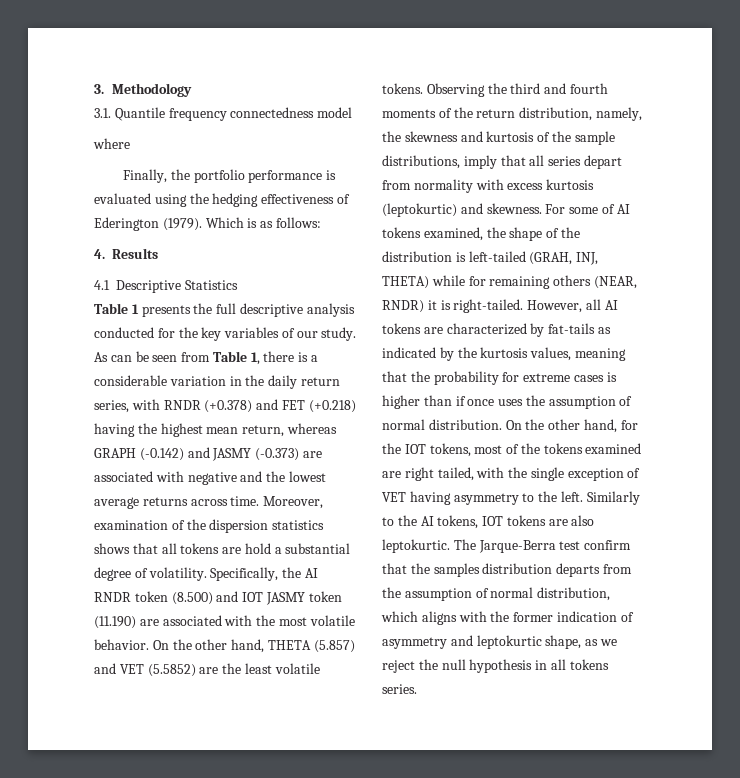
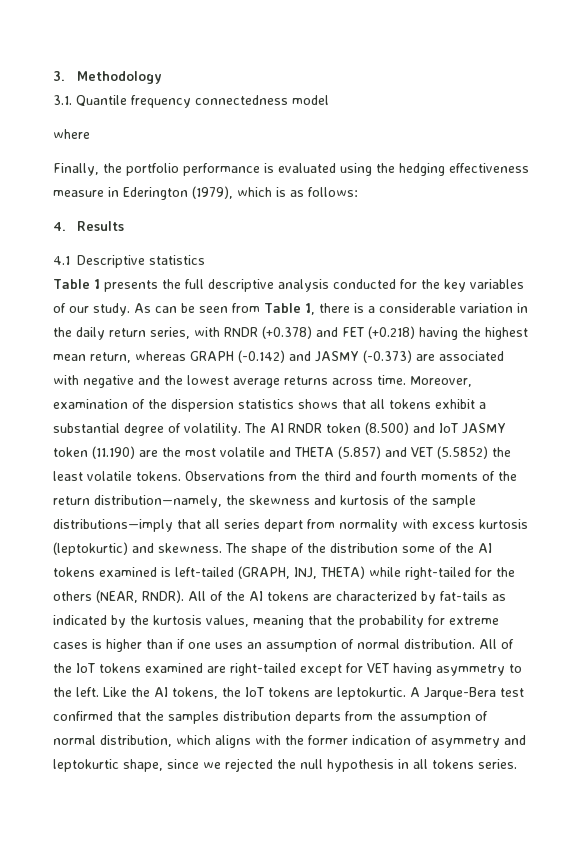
- Finally, the portfolio performance is evaluated using the hedging effectiveness of Ederington (1979). Which is as follows:
+ Finally, the portfolio performance is evaluated using the hedging effectiveness measure in Ederington (1979), which is as follows:
- 4.1 Descriptive Statistics
+ 4.1 Descriptive statistics
- Moreover, examination of the dispersion statistics shows that all tokens are hold a substantial degree of volatility.
+ Moreover, examination of the dispersion statistics shows that all tokens exhibit a substantial degree of volatility.
- Specifically, the AI RNDR token (8.500) and IOT JASMY token (11.190) are associated with the most volatile behavior. On the other hand, THETA (5.857) and VET (5.5852) are the least volatile tokens.
+ The AI RNDR token (8.500) and IoT JASMY token (11.190) are the most volatile and THETA (5.857) and VET (5.5852) the least volatile tokens.
- Observing the third and fourth moments of the return distribution, namely, the skewness and kurtosis of the sample distributions, imply that all series depart from normality with excess kurtosis (leptokurtic) and skewness.
+ Observations from the third and fourth moments of the return distribution—namely, the skewness and kurtosis of the sample distributions—imply that all series depart from normality with excess kurtosis (leptokurtic) and skewness.
- For some of AI tokens examined, the shape of the distribution is left-tailed (GRAH, INJ, THETA) while for remaining others (NEAR, RNDR) it is right-tailed. However, all AI tokens are characterized by fat-tails as indicated by the kurtosis values, meaning that the probability for extreme cases is higher than if once uses the assumption of normal distribution.
+ The shape of the distribution some of the AI tokens examined is left-tailed (GRAPH, INJ, THETA) while right-tailed for the others (NEAR, RNDR). All of the AI tokens are characterized by fat-tails as indicated by the kurtosis values, meaning that the probability for extreme cases is higher than if one uses an assumption of normal distribution.
- On the other hand, for the IOT tokens, most of the tokens examined are right tailed, with the single exception of VET having asymmetry to the left.
+ All of the IoT tokens examined are right-tailed except for VET having asymmetry to the left.
- Similarly to the AI tokens, IOT tokens are also leptokurtic. The Jarque-Berra test confirm that the samples distribution departs from the assumption of normal distribution, which aligns with the former indication of asymmetry and leptokurtic shape, as we reject the null hypothesis in all tokens series.
+ Like the AI tokens, the IoT tokens are leptokurtic. A Jarque-Bera test confirmed that the samples distribution departs from the assumption of normal distribution, which aligns with the former indication of asymmetry and leptokurtic shape, since we rejected the null hypothesis in all tokens series.

